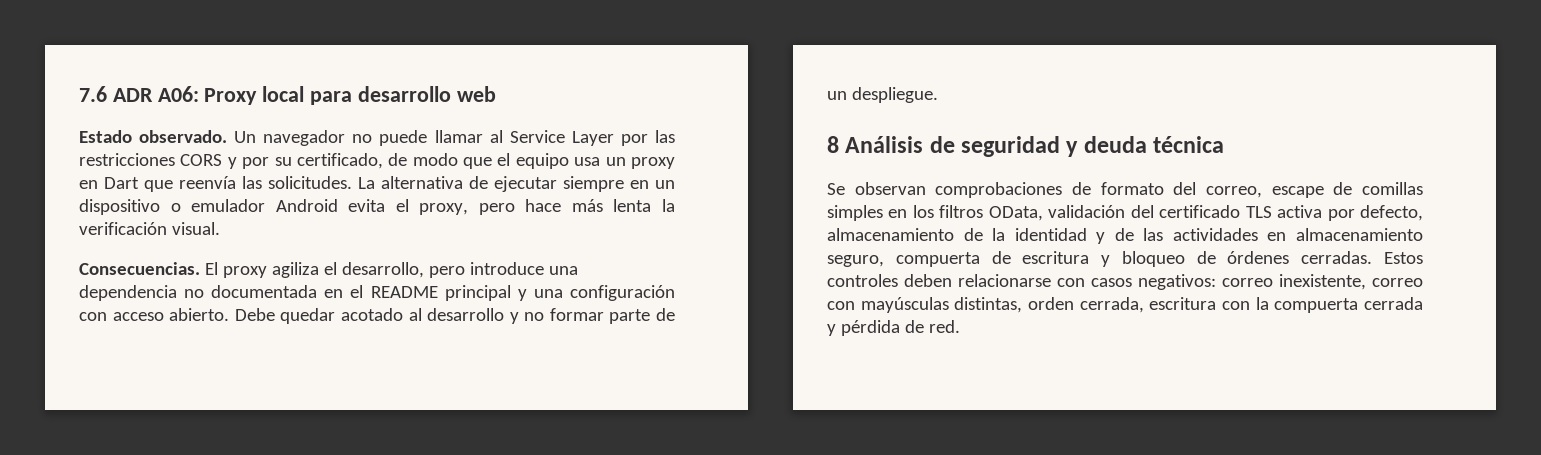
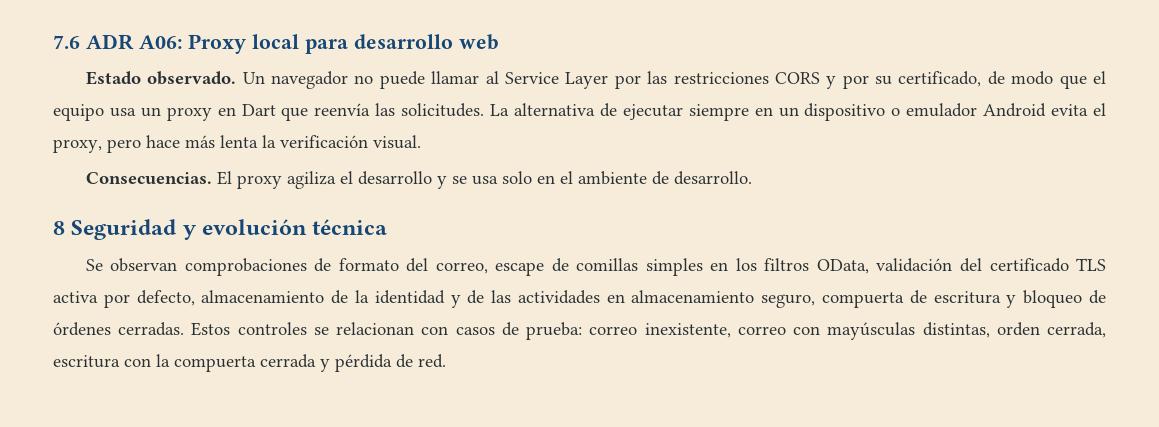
- El proxy agiliza el desarrollo, pero introduce una dependencia no documentada en el README principal y una configuración con acceso abierto. Debe quedar acotado al desarrollo y no formar parte de un despliegue.
- 8 Análisis de seguridad y deuda técnica
+ El proxy agiliza el desarrollo y se usa solo en el ambiente de desarrollo.
+ 8 Seguridad y evolución técnica
- Estos controles deben relacionarse con casos negativos: correo inexistente, correo con mayúsculas distintas, orden cerrada, escritura con la compuerta cerrada y pérdida de red.
+ Estos controles se relacionan con casos de prueba: correo inexistente, correo con mayúsculas distintas, orden cerrada, escritura con la compuerta cerrada y pérdida de red.

